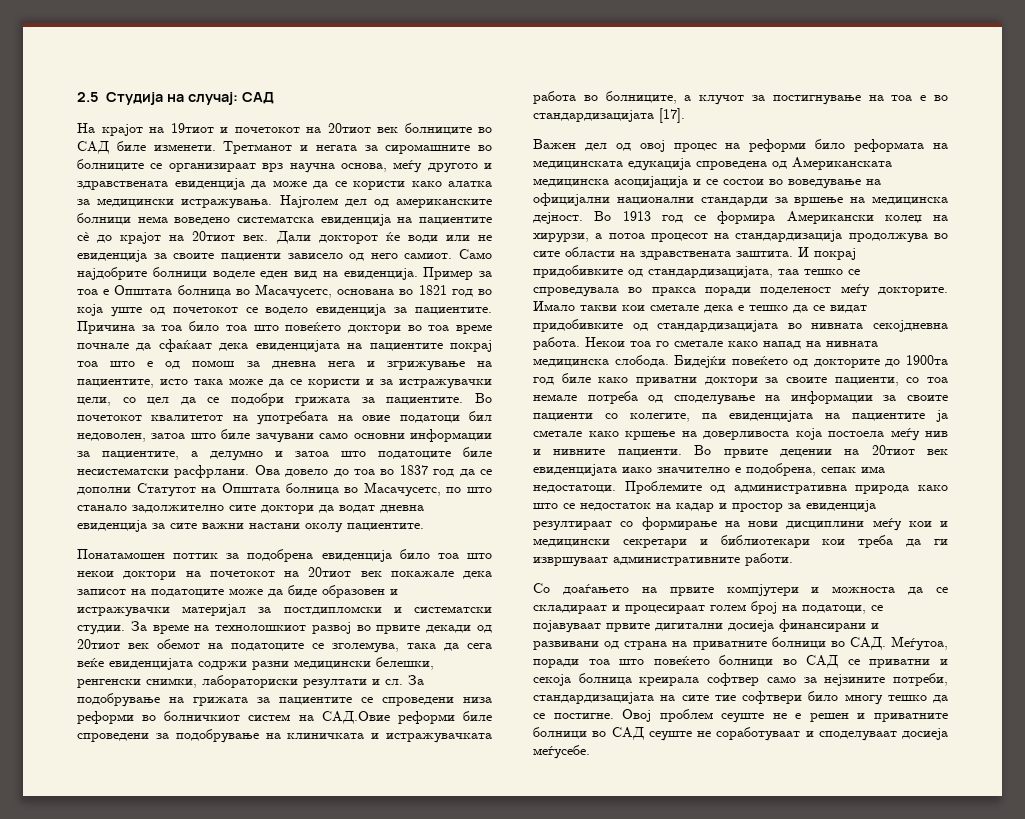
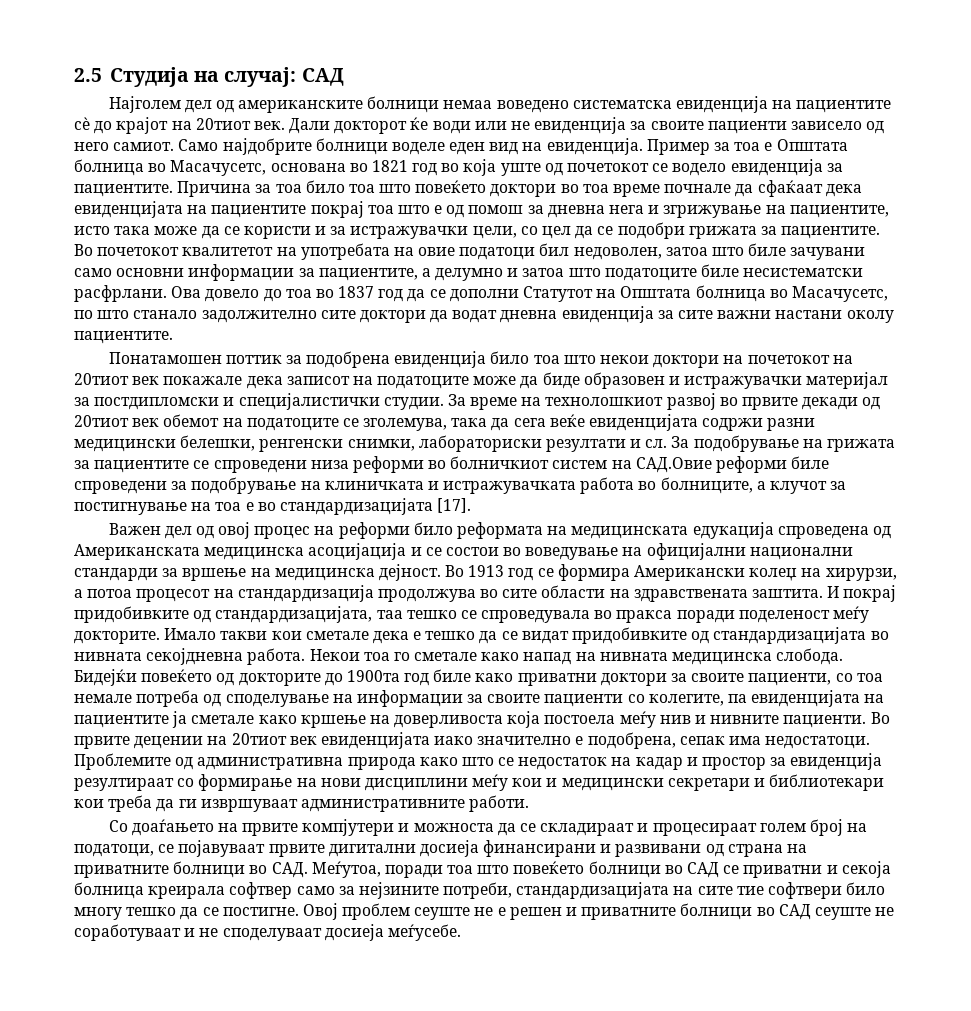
- На крајот на 19тиот и почетокот на 20тиот век болниците во САД биле изменети. Третманот и негата за сиромашните во болниците се организираат врз научна основа, меѓу другото и здравствената евиденција да може да се користи како алатка за медицински истражувања. Најголем дел од американските болници нема воведено систематска евиденција на пациентите сè до крајот на 20тиот век.
+ Најголем дел од американските болници немаа воведено систематска евиденција на пациентите сè до крајот на 20тиот век.
- Понатамошен поттик за подобрена евиденција било тоа што некои доктори на почетокот на 20тиот век покажале дека записот на податоците може да биде образовен и истражувачки материјал за постдипломски и систематски студии.
+ Понатамошен поттик за подобрена евиденција било тоа што некои доктори на почетокот на 20тиот век покажале дека записот на податоците може да биде образовен и истражувачки материјал за постдипломски и специјалистички студии.
- Овој проблем сеуште не е решен и приватните болници во САД сеуште не соработуваат и споделуваат досиеја меѓусебе.
+ Овој проблем сеуште не е решен и приватните болници во САД сеуште не соработуваат и не споделуваат досиеја меѓусебе.

